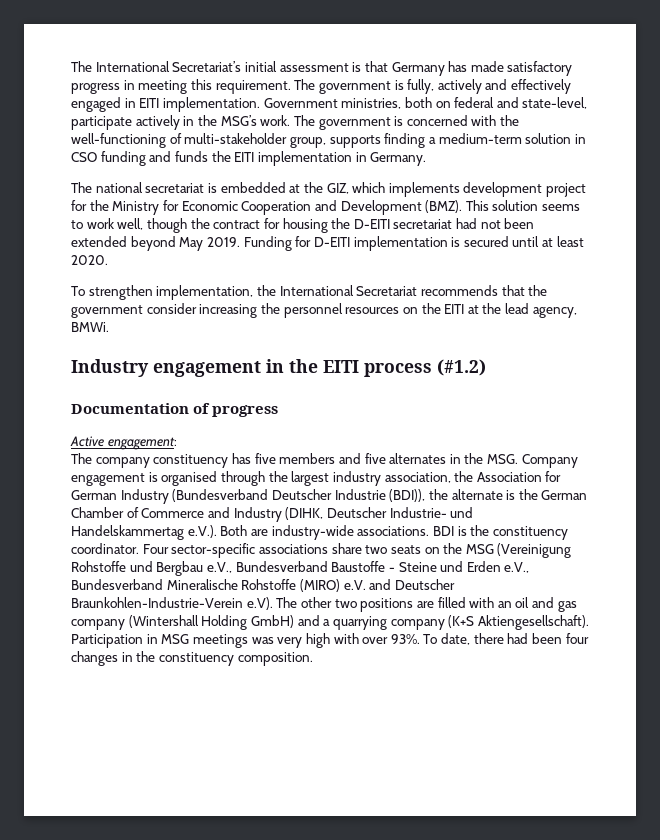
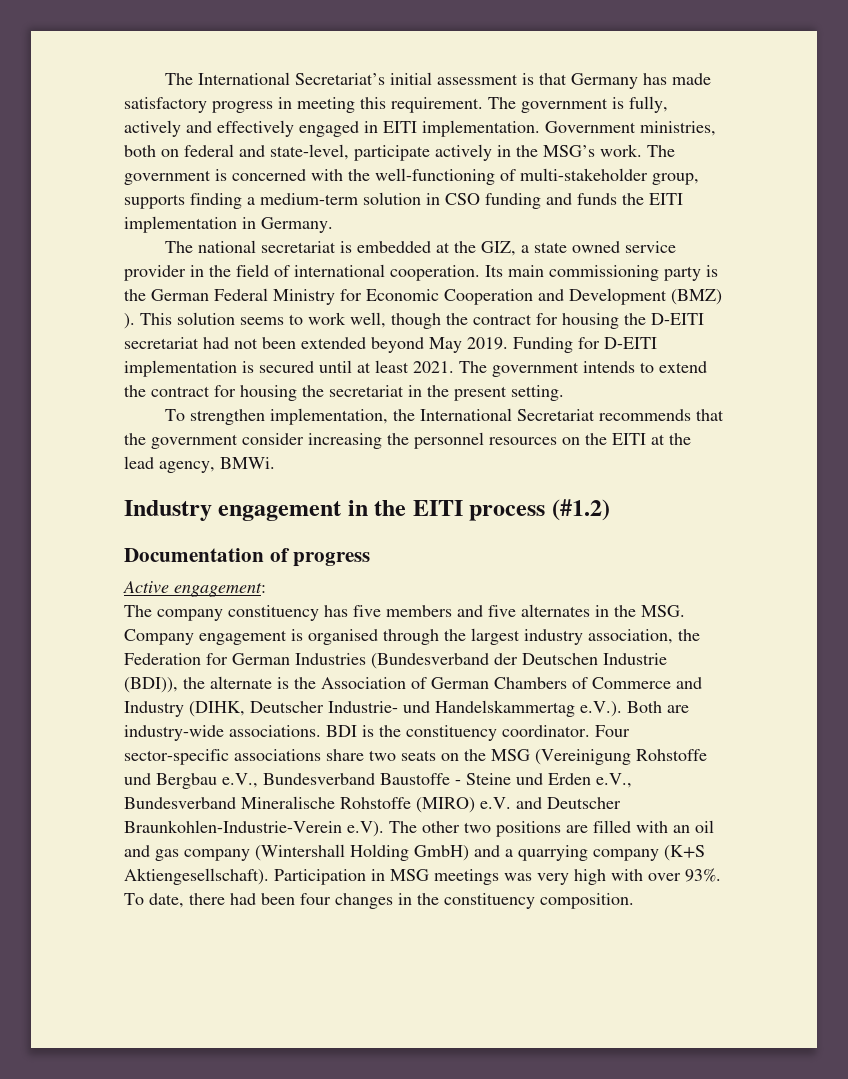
- The national secretariat is embedded at the GIZ, which implements development project for the Ministry for Economic Cooperation and Development (BMZ).
+ The national secretariat is embedded at the GIZ, a state owned service provider in the field of international cooperation. Its main commissioning party is the German Federal Ministry for Economic Cooperation and Development (BMZ) ).
- Funding for D-EITI implementation is secured until at least 2020.
+ Funding for D-EITI implementation is secured until at least 2021. The government intends to extend the contract for housing the secretariat in the present setting.
- The company constituency has five members and five alternates in the MSG. Company engagement is organised through the largest industry association, the Association for German Industry (Bundesverband Deutscher Industrie (BDI)), the alternate is the German Chamber of Commerce and Industry (DIHK, Deutscher Industrie- und Handelskammertag e.V.). Both are industry-wide associations.
+ The company constituency has five members and five alternates in the MSG. Company engagement is organised through the largest industry association, the Federation for German Industries (Bundesverband der Deutschen Industrie (BDI)), the alternate is the Association of German Chambers of Commerce and Industry (DIHK, Deutscher Industrie- und Handelskammertag e.V.). Both are industry-wide associations.

